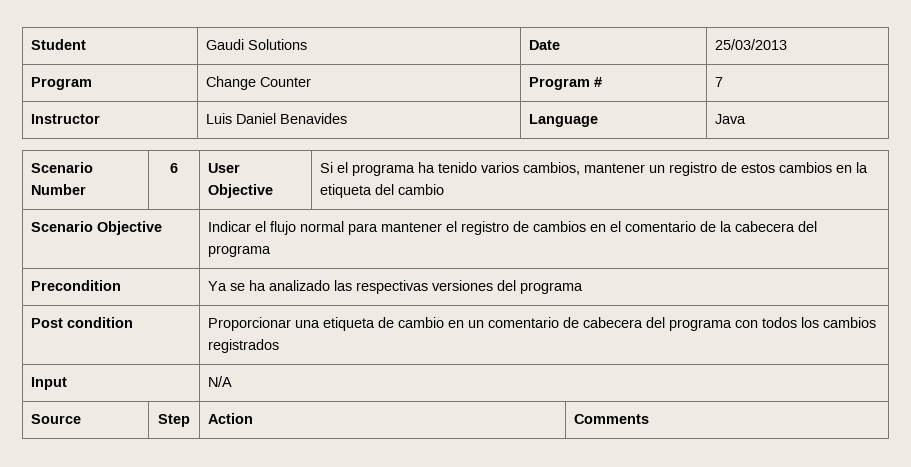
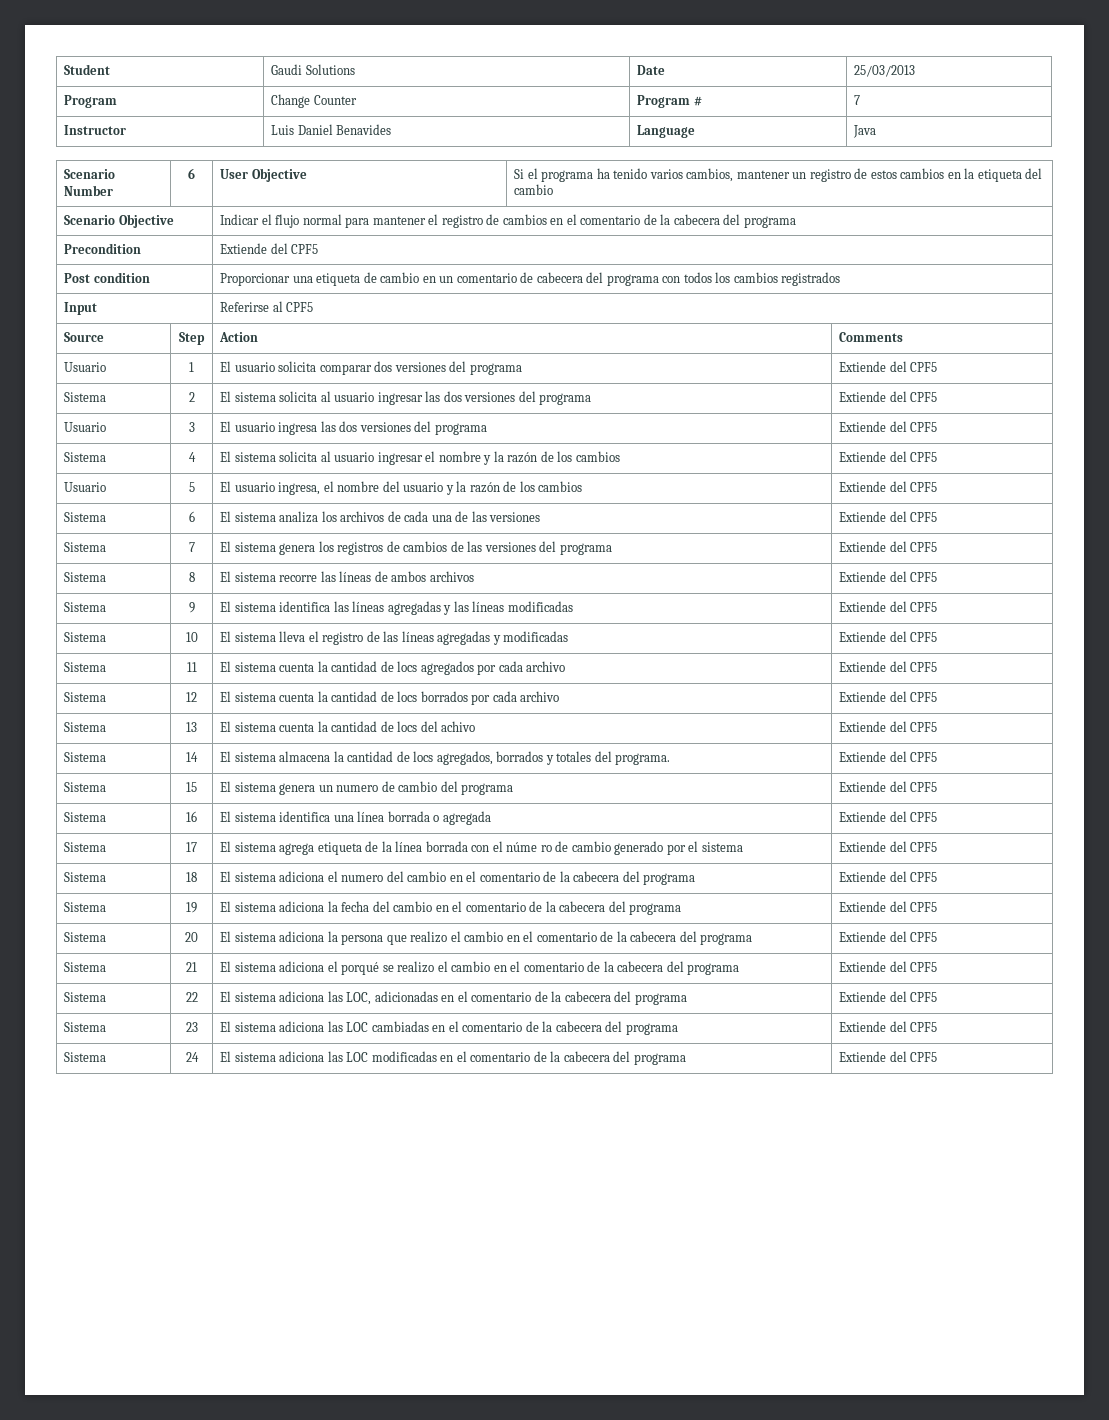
- Precondition | Ya se ha analizado las respectivas versiones del programa
+ Precondition | Extiende del CPF5
- Input | N/A
+ Input | Referirse al CPF5
+ Usuario | 1 | El usuario solicita comparar dos versiones del programa | Extiende del CPF5
+ Sistema | 2 | El sistema solicita al usuario ingresar las dos versiones del programa | Extiende del CPF5
+ Usuario | 3 | El usuario ingresa las dos versiones del programa | Extiende del CPF5
+ Sistema | 4 | El sistema solicita al usuario ingresar el nombre y la razón de los cambios | Extiende del CPF5
+ Usuario | 5 | El usuario ingresa, el nombre del usuario y la razón de los cambios | Extiende del CPF5
+ Sistema | 6 | El sistema analiza los archivos de cada una de las versiones | Extiende del CPF5
+ Sistema | 7 | El sistema genera los registros de cambios de las versiones del programa | Extiende del CPF5
+ Sistema | 8 | El sistema recorre las líneas de ambos archivos | Extiende del CPF5
+ Sistema | 9 | El sistema identifica las líneas agregadas y las líneas modificadas | Extiende del CPF5
+ Sistema | 10 | El sistema lleva el registro de las líneas agregadas y modificadas | Extiende del CPF5
+ Sistema | 11 | El sistema cuenta la cantidad de locs agregados por cada archivo | Extiende del CPF5
+ Sistema | 12 | El sistema cuenta la cantidad de locs borrados por cada archivo | Extiende del CPF5
+ Sistema | 13 | El sistema cuenta la cantidad de locs del achivo | Extiende del CPF5
+ Sistema | 14 | El sistema almacena la cantidad de locs agregados, borrados y totales del programa. | Extiende del CPF5
+ Sistema | 15 | El sistema genera un numero de cambio del programa | Extiende del CPF5
+ Sistema | 16 | El sistema identifica una línea borrada o agregada | Extiende del CPF5
+ Sistema | 17 | El sistema agrega etiqueta de la línea borrada con el núme ro de cambio generado por el sistema | Extiende del CPF5
+ Sistema | 18 | El sistema adiciona el numero del cambio en el comentario de la cabecera del programa | Extiende del CPF5
+ Sistema | 19 | El sistema adiciona la fecha del cambio en el comentario de la cabecera del programa | Extiende del CPF5
+ Sistema | 20 | El sistema adiciona la persona que realizo el cambio en el comentario de la cabecera del programa | Extiende del CPF5
+ Sistema | 21 | El sistema adiciona el porqué se realizo el cambio en el comentario de la cabecera del programa | Extiende del CPF5
+ Sistema | 22 | El sistema adiciona las LOC, adicionadas en el comentario de la cabecera del programa | Extiende del CPF5
+ Sistema | 23 | El sistema adiciona las LOC cambiadas en el comentario de la cabecera del programa | Extiende del CPF5
+ Sistema | 24 | El sistema adiciona las LOC modificadas en el comentario de la cabecera del programa | Extiende del CPF5

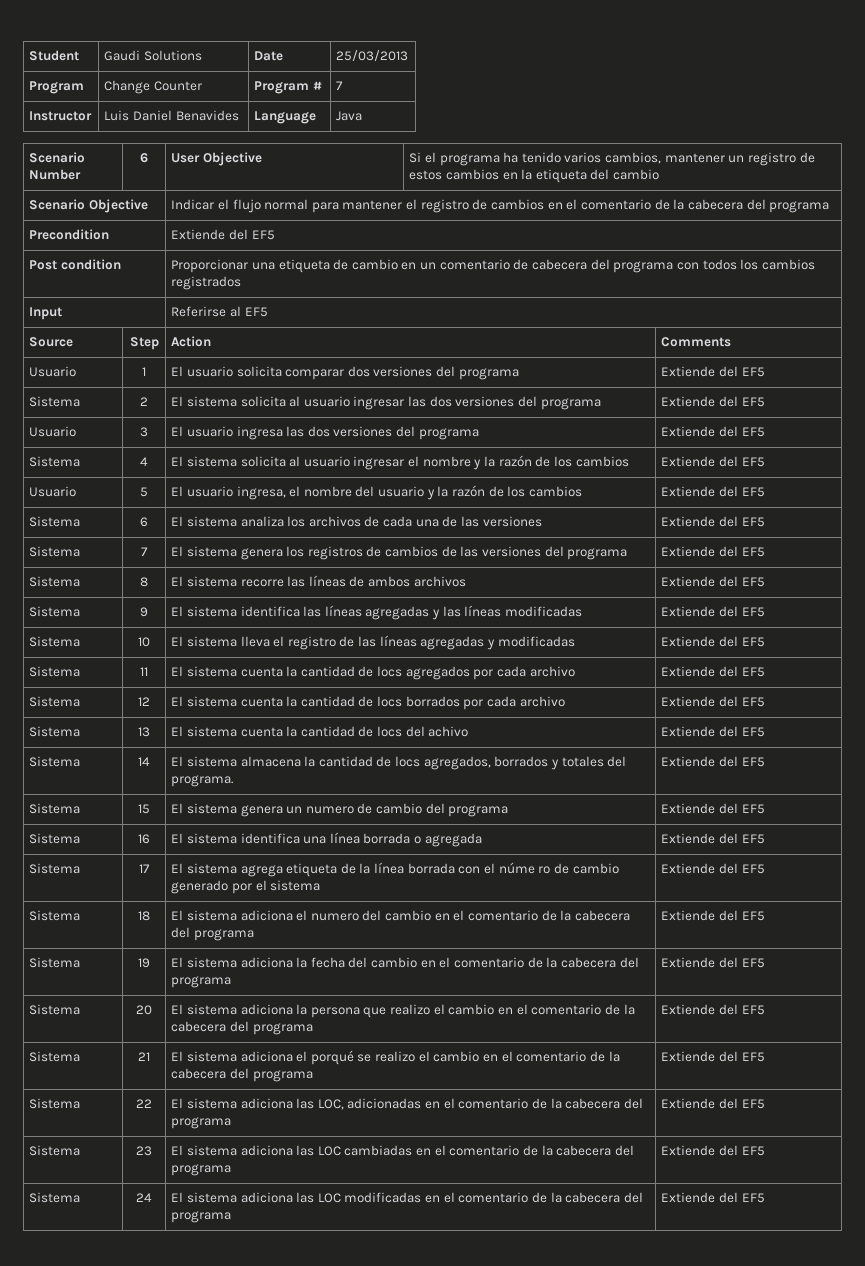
- Precondition | Extiende del CPF5
+ Precondition | Extiende del EF5
- Input | Referirse al CPF5
+ Input | Referirse al EF5
- Usuario | 1 | El usuario solicita comparar dos versiones del programa | Extiende del CPF5
+ Usuario | 1 | El usuario solicita comparar dos versiones del programa | Extiende del EF5
- Sistema | 2 | El sistema solicita al usuario ingresar las dos versiones del programa | Extiende del CPF5
+ Sistema | 2 | El sistema solicita al usuario ingresar las dos versiones del programa | Extiende del EF5
- Usuario | 3 | El usuario ingresa las dos versiones del programa | Extiende del CPF5
+ Usuario | 3 | El usuario ingresa las dos versiones del programa | Extiende del EF5
- Sistema | 4 | El sistema solicita al usuario ingresar el nombre y la razón de los cambios | Extiende del CPF5
+ Sistema | 4 | El sistema solicita al usuario ingresar el nombre y la razón de los cambios | Extiende del EF5
- Usuario | 5 | El usuario ingresa, el nombre del usuario y la razón de los cambios | Extiende del CPF5
+ Usuario | 5 | El usuario ingresa, el nombre del usuario y la razón de los cambios | Extiende del EF5
- Sistema | 6 | El sistema analiza los archivos de cada una de las versiones | Extiende del CPF5
+ Sistema | 6 | El sistema analiza los archivos de cada una de las versiones | Extiende del EF5
- Sistema | 7 | El sistema genera los registros de cambios de las versiones del programa | Extiende del CPF5
+ Sistema | 7 | El sistema genera los registros de cambios de las versiones del programa | Extiende del EF5
- Sistema | 8 | El sistema recorre las líneas de ambos archivos | Extiende del CPF5
+ Sistema | 8 | El sistema recorre las líneas de ambos archivos | Extiende del EF5
- Sistema | 9 | El sistema identifica las líneas agregadas y las líneas modificadas | Extiende del CPF5
+ Sistema | 9 | El sistema identifica las líneas agregadas y las líneas modificadas | Extiende del EF5
- Sistema | 10 | El sistema lleva el registro de las líneas agregadas y modificadas | Extiende del CPF5
+ Sistema | 10 | El sistema lleva el registro de las líneas agregadas y modificadas | Extiende del EF5
- Sistema | 11 | El sistema cuenta la cantidad de locs agregados por cada archivo | Extiende del CPF5
+ Sistema | 11 | El sistema cuenta la cantidad de locs agregados por cada archivo | Extiende del EF5
- Sistema | 12 | El sistema cuenta la cantidad de locs borrados por cada archivo | Extiende del CPF5
+ Sistema | 12 | El sistema cuenta la cantidad de locs borrados por cada archivo | Extiende del EF5
- Sistema | 13 | El sistema cuenta la cantidad de locs del achivo | Extiende del CPF5
+ Sistema | 13 | El sistema cuenta la cantidad de locs del achivo | Extiende del EF5
- Sistema | 14 | El sistema almacena la cantidad de locs agregados, borrados y totales del programa. | Extiende del CPF5
+ Sistema | 14 | El sistema almacena la cantidad de locs agregados, borrados y totales del programa. | Extiende del EF5
- Sistema | 15 | El sistema genera un numero de cambio del programa | Extiende del CPF5
+ Sistema | 15 | El sistema genera un numero de cambio del programa | Extiende del EF5
- Sistema | 16 | El sistema identifica una línea borrada o agregada | Extiende del CPF5
+ Sistema | 16 | El sistema identifica una línea borrada o agregada | Extiende del EF5
- Sistema | 17 | El sistema agrega etiqueta de la línea borrada con el núme ro de cambio generado por el sistema | Extiende del CPF5
+ Sistema | 17 | El sistema agrega etiqueta de la línea borrada con el núme ro de cambio generado por el sistema | Extiende del EF5
- Sistema | 18 | El sistema adiciona el numero del cambio en el comentario de la cabecera del programa | Extiende del CPF5
+ Sistema | 18 | El sistema adiciona el numero del cambio en el comentario de la cabecera del programa | Extiende del EF5
- Sistema | 19 | El sistema adiciona la fecha del cambio en el comentario de la cabecera del programa | Extiende del CPF5
+ Sistema | 19 | El sistema adiciona la fecha del cambio en el comentario de la cabecera del programa | Extiende del EF5
- Sistema | 20 | El sistema adiciona la persona que realizo el cambio en el comentario de la cabecera del programa | Extiende del CPF5
+ Sistema | 20 | El sistema adiciona la persona que realizo el cambio en el comentario de la cabecera del programa | Extiende del EF5
- Sistema | 21 | El sistema adiciona el porqué se realizo el cambio en el comentario de la cabecera del programa | Extiende del CPF5
+ Sistema | 21 | El sistema adiciona el porqué se realizo el cambio en el comentario de la cabecera del programa | Extiende del EF5
- Sistema | 22 | El sistema adiciona las LOC, adicionadas en el comentario de la cabecera del programa | Extiende del CPF5
+ Sistema | 22 | El sistema adiciona las LOC, adicionadas en el comentario de la cabecera del programa | Extiende del EF5
- Sistema | 23 | El sistema adiciona las LOC cambiadas en el comentario de la cabecera del programa | Extiende del CPF5
+ Sistema | 23 | El sistema adiciona las LOC cambiadas en el comentario de la cabecera del programa | Extiende del EF5
- Sistema | 24 | El sistema adiciona las LOC modificadas en el comentario de la cabecera del programa | Extiende del CPF5
+ Sistema | 24 | El sistema adiciona las LOC modificadas en el comentario de la cabecera del programa | Extiende del EF5

